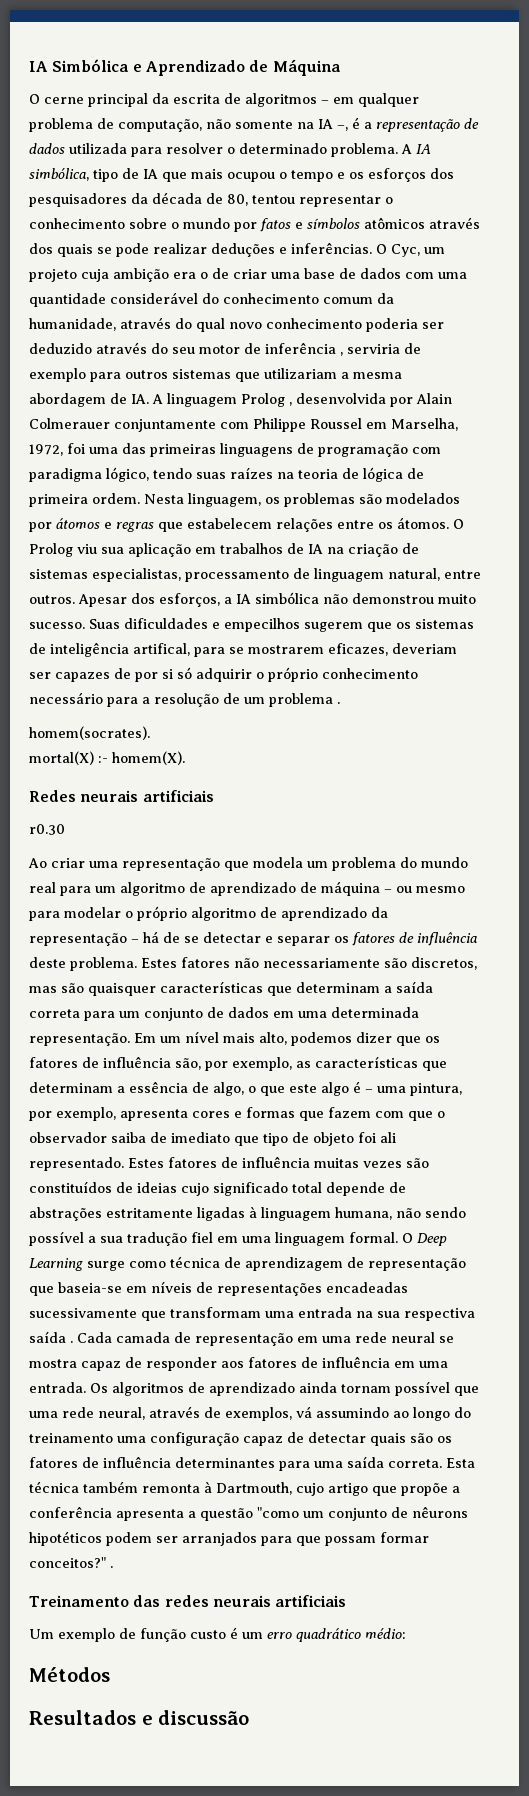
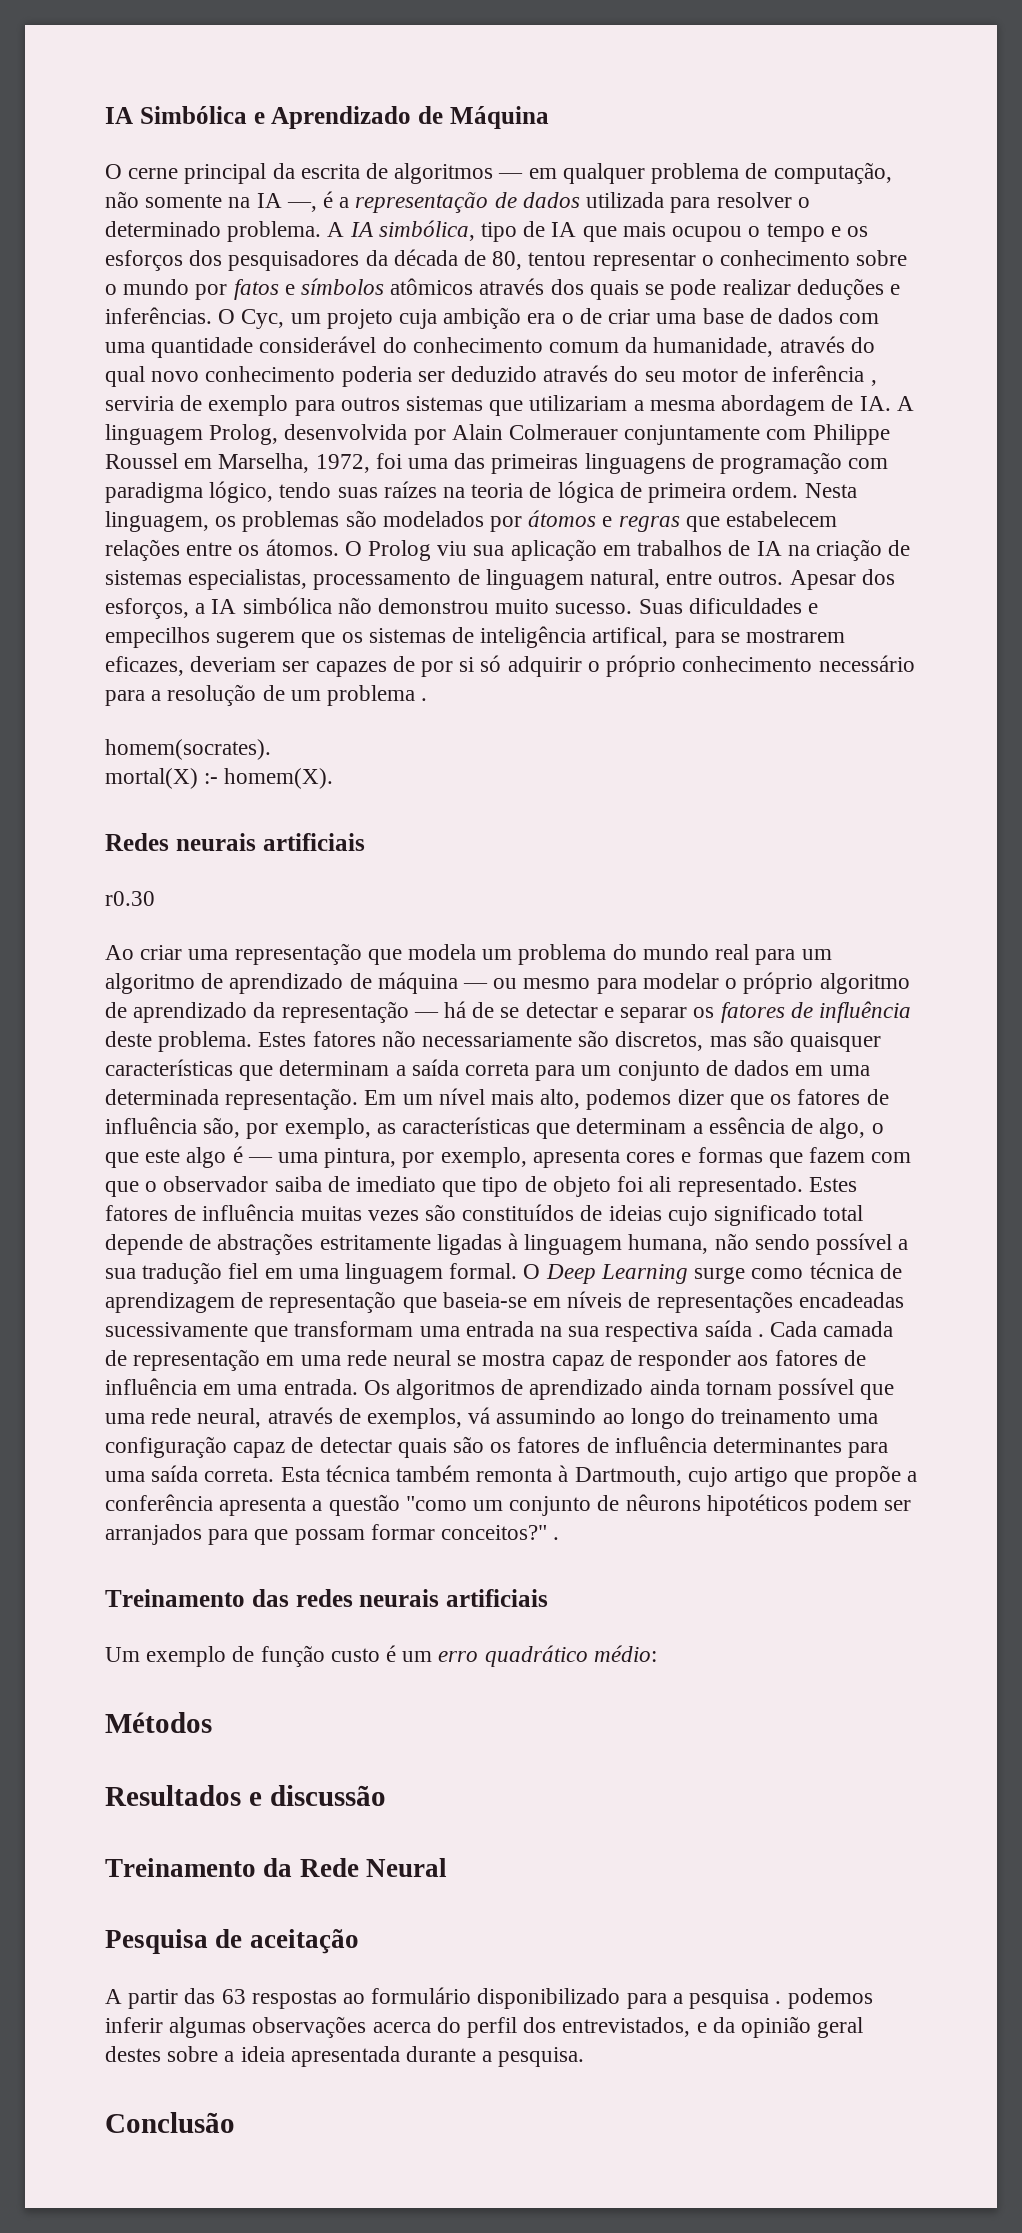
- O cerne principal da escrita de algoritmos – em qualquer problema de computação, não somente na IA –, é a representação de dados utilizada para resolver o determinado problema.
+ O cerne principal da escrita de algoritmos — em qualquer problema de computação, não somente na IA —, é a representação de dados utilizada para resolver o determinado problema.
- O Cyc, um projeto cuja ambição era o de criar uma base de dados com uma quantidade considerável do conhecimento comum da humanidade, através do qual novo conhecimento poderia ser deduzido através do seu motor de inferência , serviria de exemplo para outros sistemas que utilizariam a mesma abordagem de IA. A linguagem Prolog , desenvolvida por Alain Colmerauer conjuntamente com Philippe Roussel em Marselha, 1972, foi uma das primeiras linguagens de programação com paradigma lógico, tendo suas raízes na teoria de lógica de primeira ordem.
+ O Cyc, um projeto cuja ambição era o de criar uma base de dados com uma quantidade considerável do conhecimento comum da humanidade, através do qual novo conhecimento poderia ser deduzido através do seu motor de inferência , serviria de exemplo para outros sistemas que utilizariam a mesma abordagem de IA. A linguagem Prolog, desenvolvida por Alain Colmerauer conjuntamente com Philippe Roussel em Marselha, 1972, foi uma das primeiras linguagens de programação com paradigma lógico, tendo suas raízes na teoria de lógica de primeira ordem.
- Ao criar uma representação que modela um problema do mundo real para um algoritmo de aprendizado de máquina – ou mesmo para modelar o próprio algoritmo de aprendizado da representação – há de se detectar e separar os fatores de influência deste problema.
+ Ao criar uma representação que modela um problema do mundo real para um algoritmo de aprendizado de máquina — ou mesmo para modelar o próprio algoritmo de aprendizado da representação — há de se detectar e separar os fatores de influência deste problema.
- Em um nível mais alto, podemos dizer que os fatores de influência são, por exemplo, as características que determinam a essência de algo, o que este algo é – uma pintura, por exemplo, apresenta cores e formas que fazem com que o observador saiba de imediato que tipo de objeto foi ali representado.
+ Em um nível mais alto, podemos dizer que os fatores de influência são, por exemplo, as características que determinam a essência de algo, o que este algo é — uma pintura, por exemplo, apresenta cores e formas que fazem com que o observador saiba de imediato que tipo de objeto foi ali representado.
+ Treinamento da Rede Neural
+ Pesquisa de aceitação
+ A partir das 63 respostas ao formulário disponibilizado para a pesquisa . podemos inferir algumas observações acerca do perfil dos entrevistados, e da opinião geral destes sobre a ideia apresentada durante a pesquisa.
+ Conclusão

